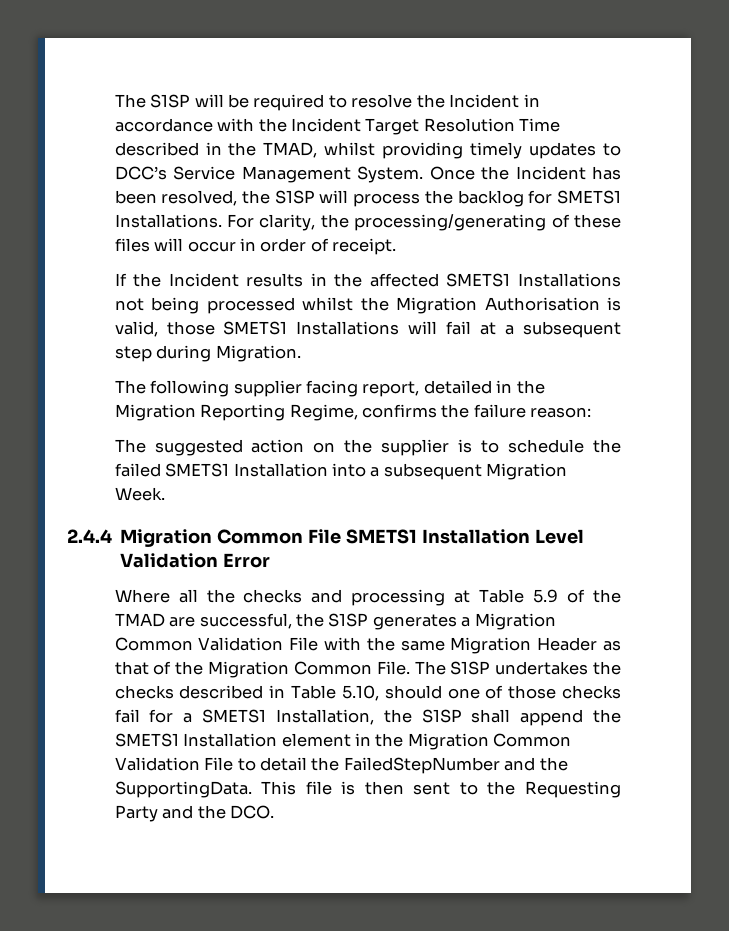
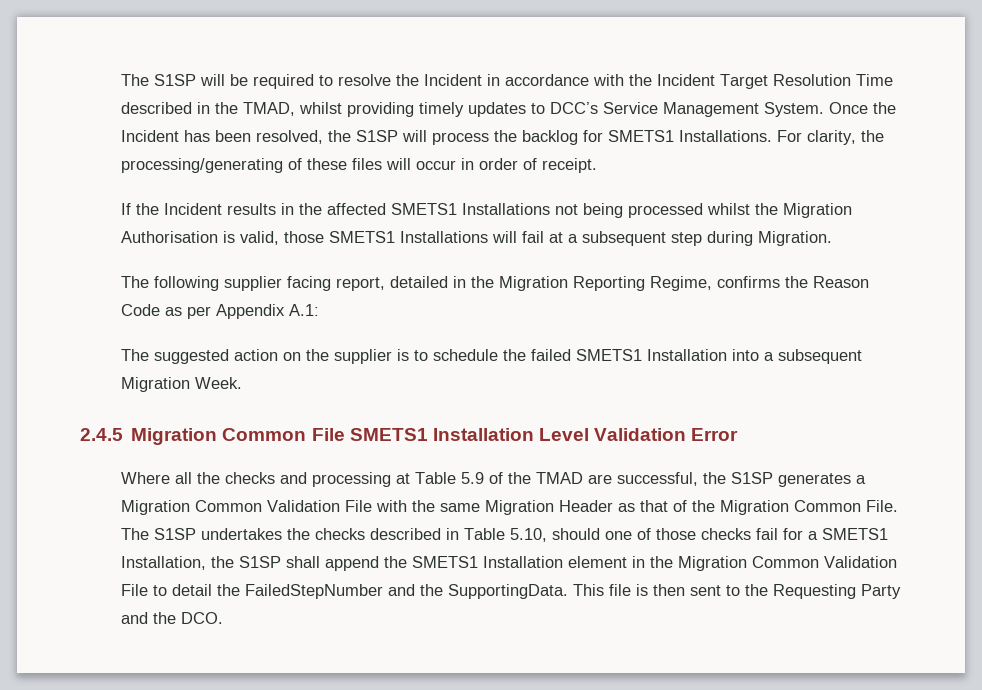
- The following supplier facing report, detailed in the Migration Reporting Regime, confirms the failure reason:
+ The following supplier facing report, detailed in the Migration Reporting Regime, confirms the Reason Code as per Appendix A.1:
- 2.4.4 Migration Common File SMETS1 Installation Level Validation Error
+ 2.4.5 Migration Common File SMETS1 Installation Level Validation Error

